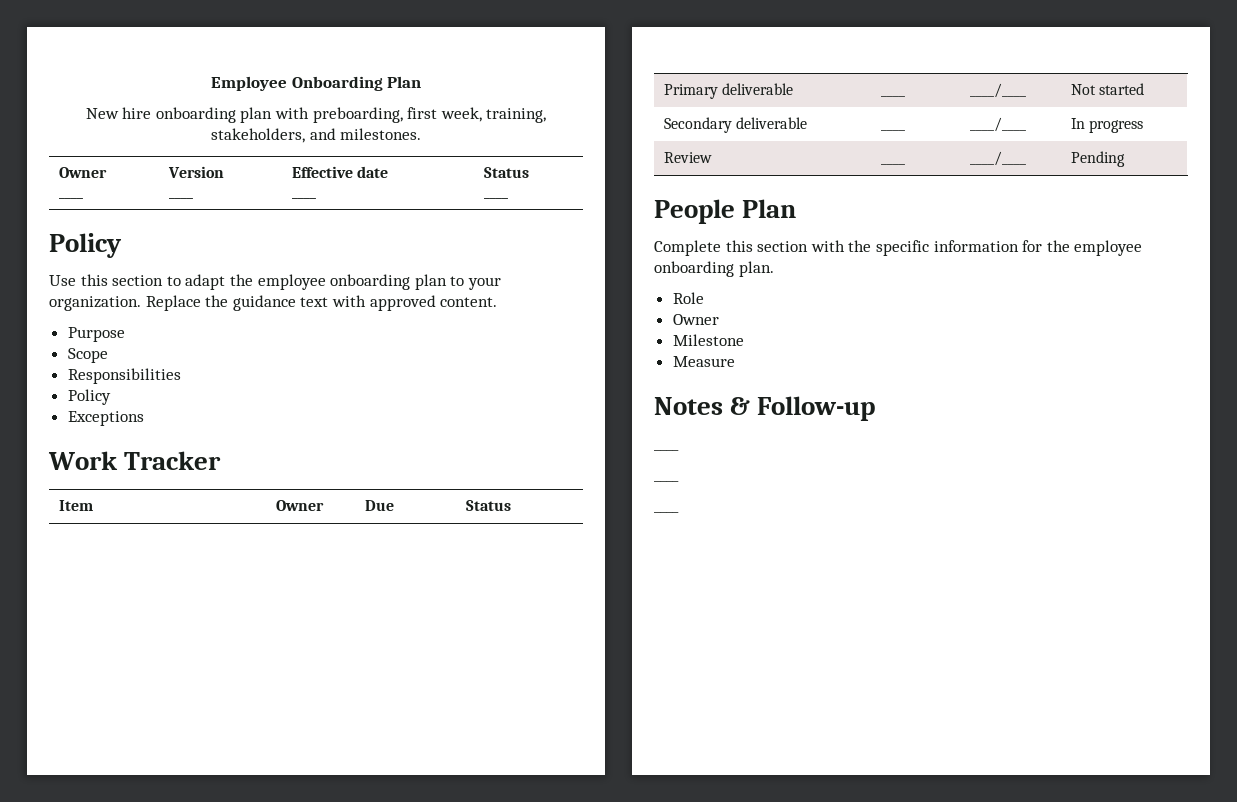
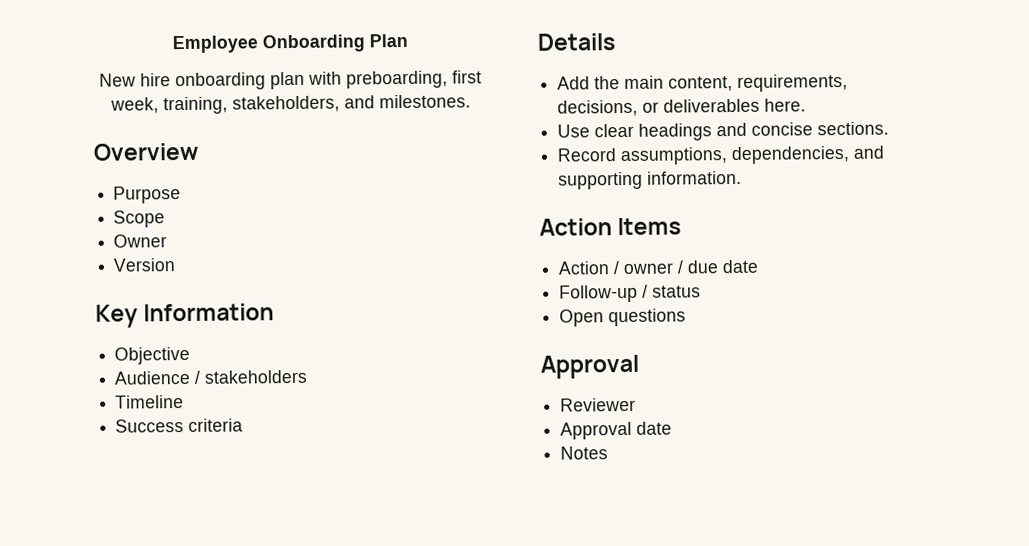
  New hire onboarding plan with preboarding, first week, training, stakeholders, and milestones.
- Owner
- ____ | Version
- ____ | Effective date
- ____ | Status
- ____
- Policy
- Use this section to adapt the employee onboarding plan to your organization. Replace the guidance text with approved content.
+ Overview
  Purpose
  Scope
- Responsibilities
- Policy
- Exceptions
- Work Tracker
- Item | Owner | Due | Status
- Primary deliverable | ____ | ____/____ | Not started
- Secondary deliverable | ____ | ____/____ | In progress
- Review | ____ | ____/____ | Pending
- People Plan
- Complete this section with the specific information for the employee onboarding plan.
- Role
  Owner
- Milestone
- Measure
- Notes & Follow-up
- ____
- ____
- ____
+ Version
+ Key Information
+ Objective
+ Audience / stakeholders
+ Timeline
+ Success criteria
+ Details
+ Add the main content, requirements, decisions, or deliverables here.
+ Use clear headings and concise sections.
+ Record assumptions, dependencies, and supporting information.
+ Action Items
+ Action / owner / due date
+ Follow-up / status
+ Open questions
+ Approval
+ Reviewer
+ Approval date
+ Notes

